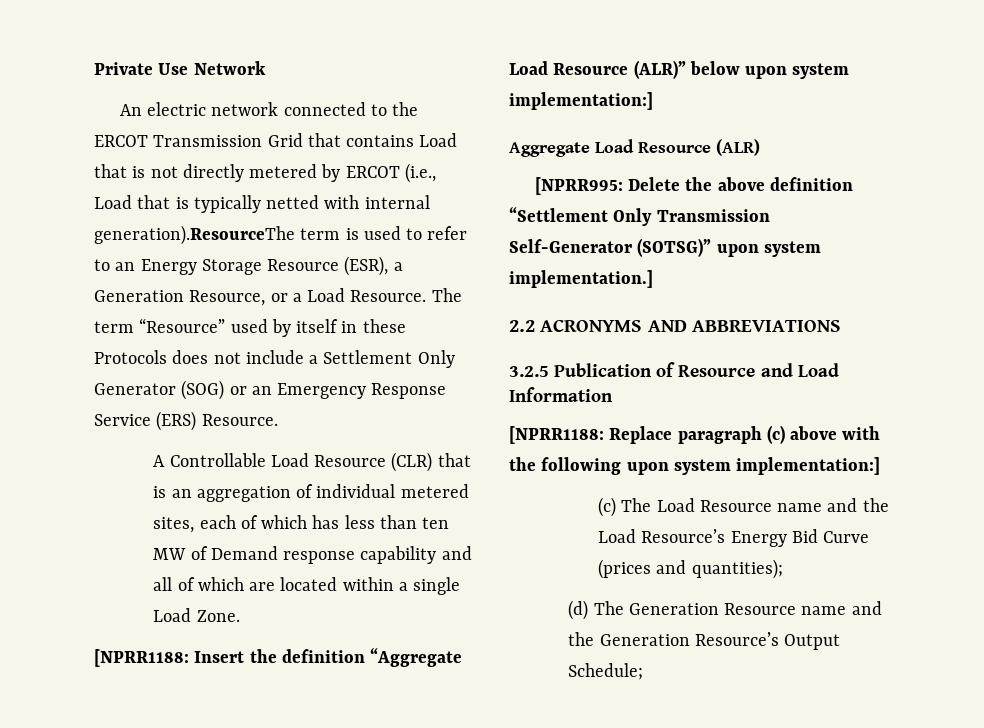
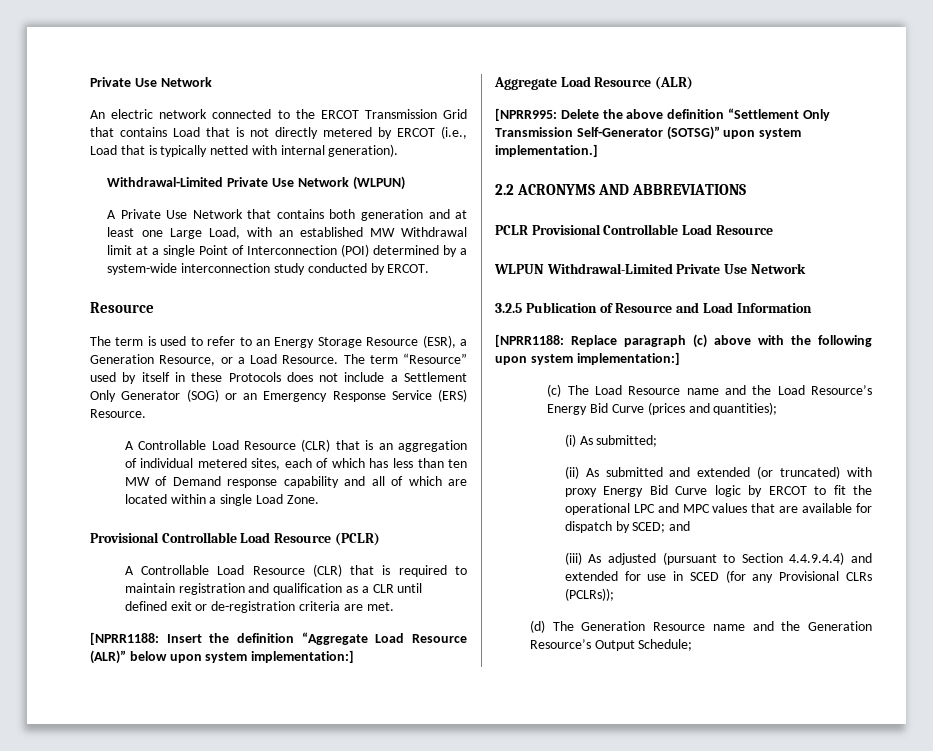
- An electric network connected to the ERCOT Transmission Grid that contains Load that is not directly metered by ERCOT (i.e., Load that is typically netted with internal generation).ResourceThe term is used to refer to an Energy Storage Resource (ESR), a Generation Resource, or a Load Resource.
+ An electric network connected to the ERCOT Transmission Grid that contains Load that is not directly metered by ERCOT (i.e., Load that is typically netted with internal generation).
+ Withdrawal-Limited Private Use Network (WLPUN)
+ A Private Use Network that contains both generation and at least one Large Load, with an established MW Withdrawal limit at a single Point of Interconnection (POI) determined by a system-wide interconnection study conducted by ERCOT.
+ Resource
+ The term is used to refer to an Energy Storage Resource (ESR), a Generation Resource, or a Load Resource.
+ Provisional Controllable Load Resource (PCLR)
+ A Controllable Load Resource (CLR) that is required to maintain registration and qualification as a CLR until defined exit or de-registration criteria are met.
+ PCLR Provisional Controllable Load Resource
+ WLPUN Withdrawal-Limited Private Use Network
+ (i) As submitted;
+ (ii) As submitted and extended (or truncated) with proxy Energy Bid Curve logic by ERCOT to fit the operational LPC and MPC values that are available for dispatch by SCED; and
+ (iii) As adjusted (pursuant to Section 4.4.9.4.4) and extended for use in SCED (for any Provisional CLRs (PCLRs));

